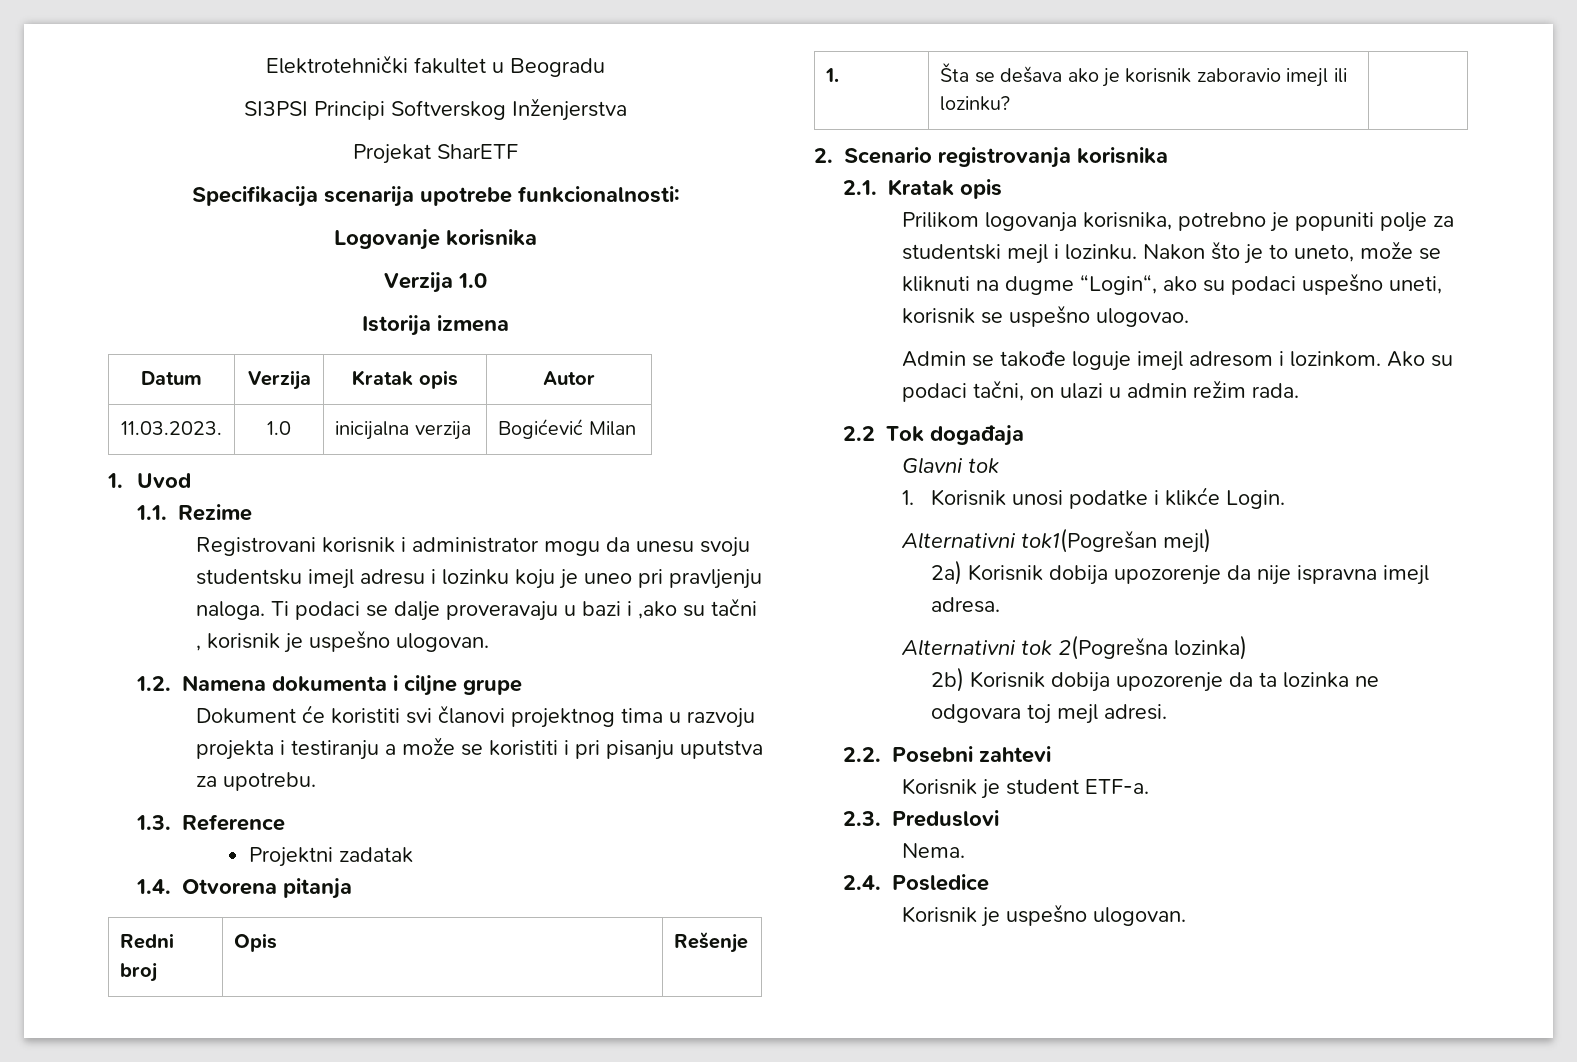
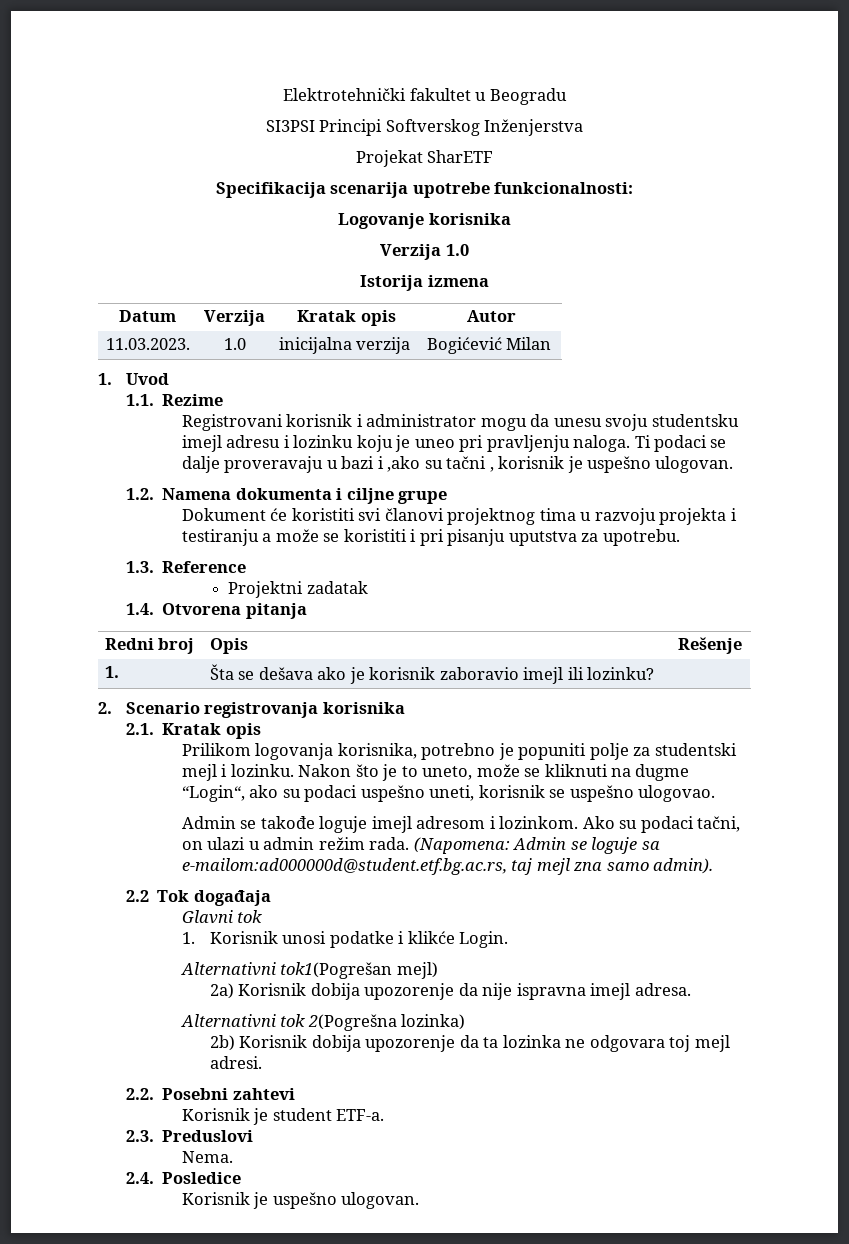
+ (Napomena: Admin se loguje sa e-mailom:ad000000d@student.etf.bg.ac.rs, taj mejl zna samo admin).

